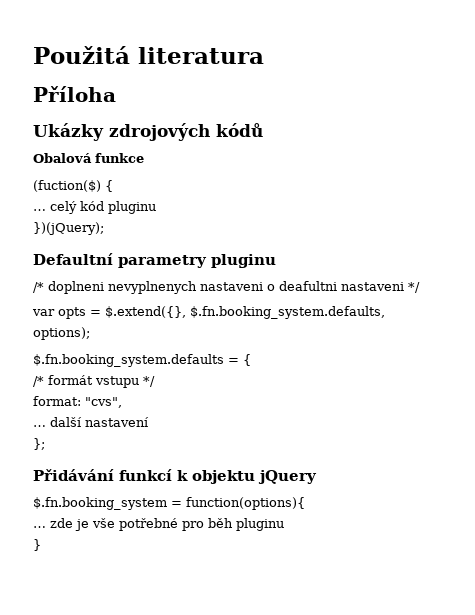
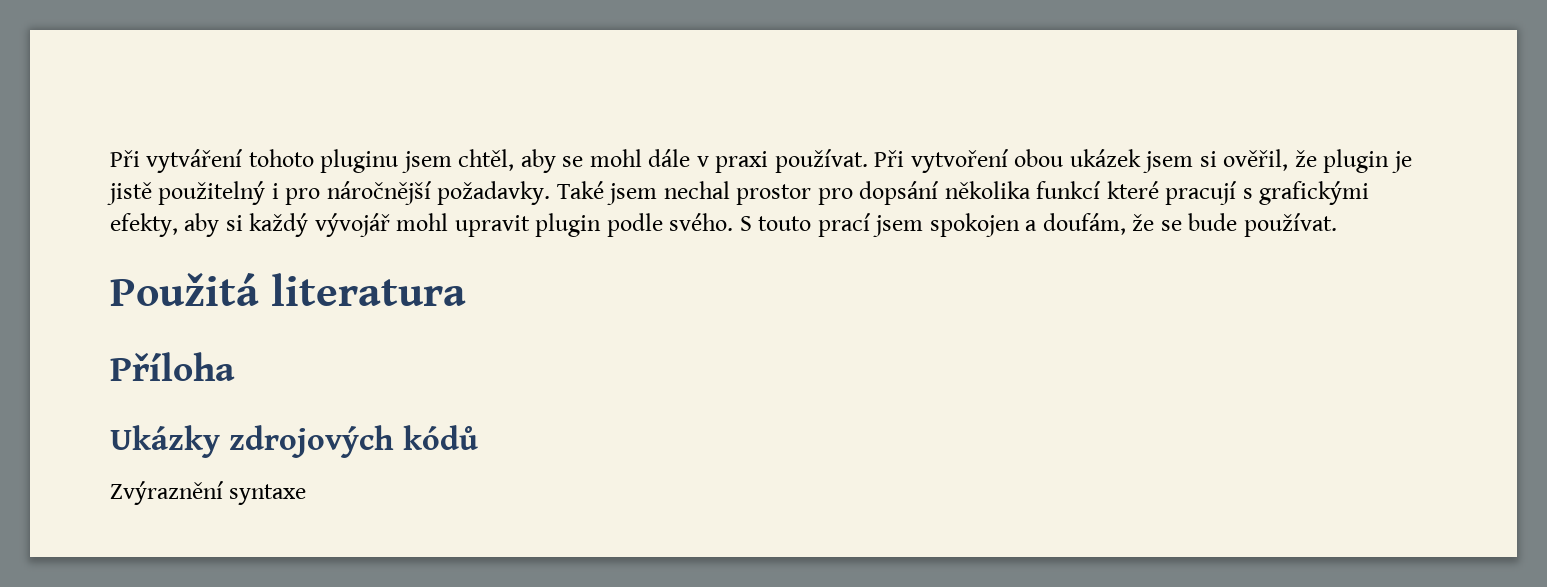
+ Při vytváření tohoto pluginu jsem chtěl, aby se mohl dále v praxi používat. Při vytvoření obou ukázek jsem si ověřil, že plugin je jistě použitelný i pro náročnější požadavky. Také jsem nechal prostor pro dopsání několika funkcí které pracují s grafickými efekty, aby si každý vývojář mohl upravit plugin podle svého. S touto prací jsem spokojen a doufám, že se bude používat.
- Obalová funkce
- (fuction($) {
- … celý kód pluginu
- })(jQuery);
- Defaultní parametry pluginu
- /* doplneni nevyplnenych nastaveni o deafultni nastaveni */
- var opts = $.extend({}, $.fn.booking_system.defaults, options);
- $.fn.booking_system.defaults = {
- /* formát vstupu */
- format: "cvs",
- … další nastavení
- };
- Přidávání funkcí k objektu jQuery
- $.fn.booking_system = function(options){
- … zde je vše potřebné pro běh pluginu
- }
+ Zvýraznění syntaxe

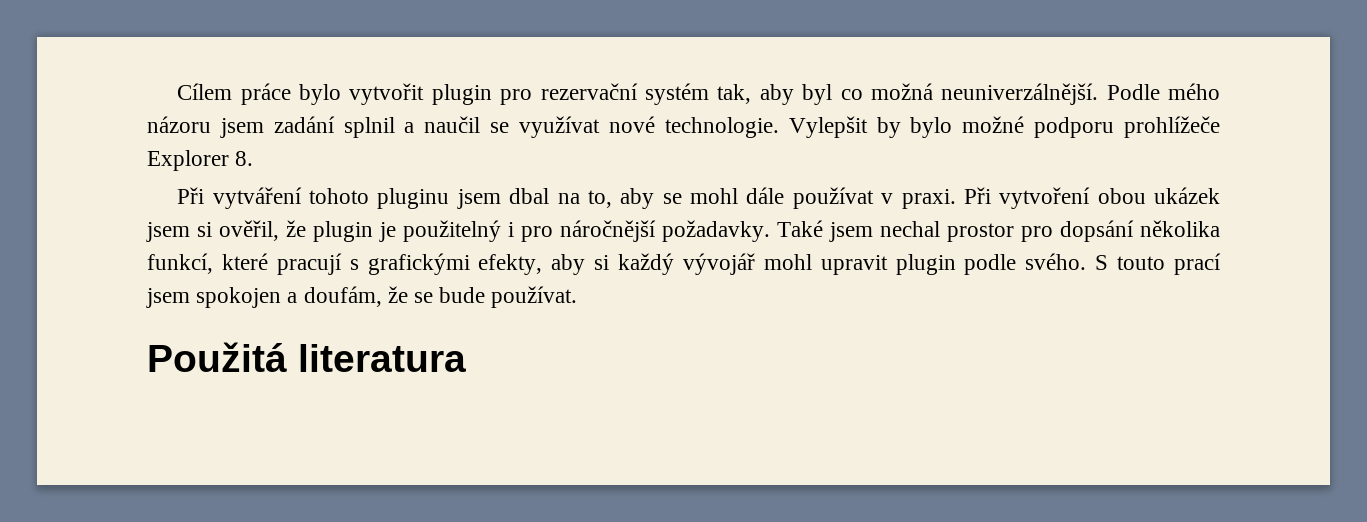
+ Cílem práce bylo vytvořit plugin pro rezervační systém tak, aby byl co možná neuniverzálnější. Podle mého názoru jsem zadání splnil a naučil se využívat nové technologie. Vylepšit by bylo možné podporu prohlížeče Explorer 8.
- Při vytváření tohoto pluginu jsem chtěl, aby se mohl dále v praxi používat.
+ Při vytváření tohoto pluginu jsem dbal na to, aby se mohl dále používat v praxi.
- Při vytvoření obou ukázek jsem si ověřil, že plugin je jistě použitelný i pro náročnější požadavky.
+ Při vytvoření obou ukázek jsem si ověřil, že plugin je použitelný i pro náročnější požadavky.
- Také jsem nechal prostor pro dopsání několika funkcí které pracují s grafickými efekty, aby si každý vývojář mohl upravit plugin podle svého.
+ Také jsem nechal prostor pro dopsání několika funkcí, které pracují s grafickými efekty, aby si každý vývojář mohl upravit plugin podle svého.
- Příloha
- Ukázky zdrojových kódů
- Zvýraznění syntaxe

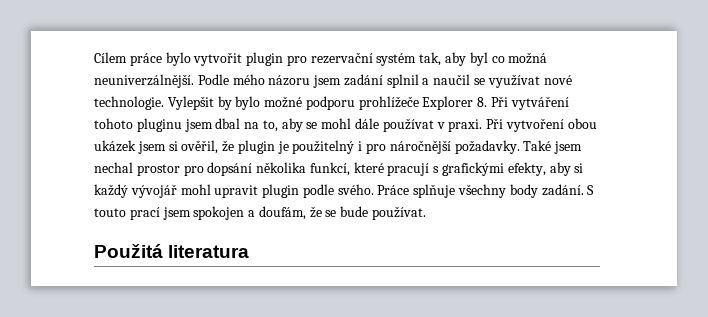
- Vylepšit by bylo možné podporu prohlížeče Explorer 8.
- Při vytváření tohoto pluginu jsem dbal na to, aby se mohl dále používat v praxi.
+ Vylepšit by bylo možné podporu prohlížeče Explorer 8. Při vytváření tohoto pluginu jsem dbal na to, aby se mohl dále používat v praxi.
+ Práce splňuje všechny body zadání.

